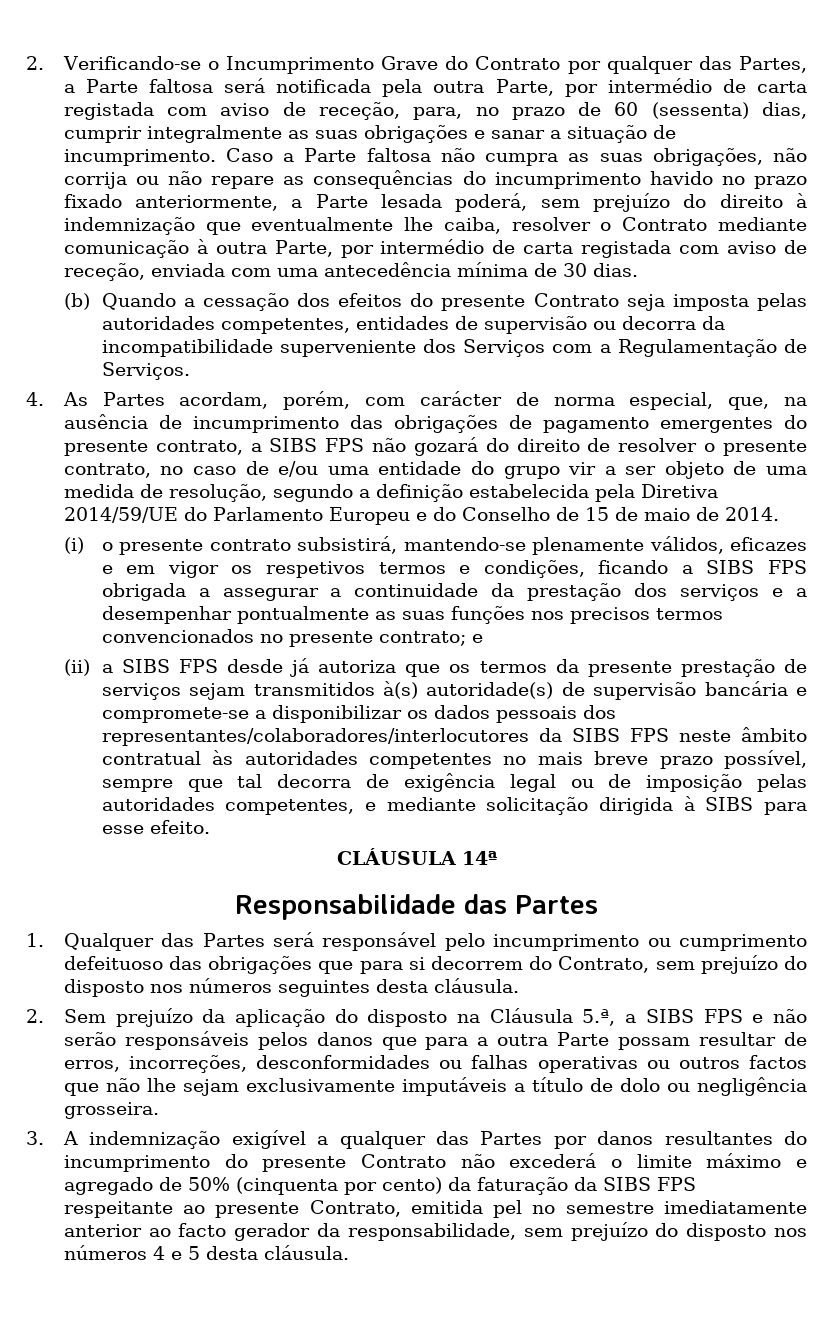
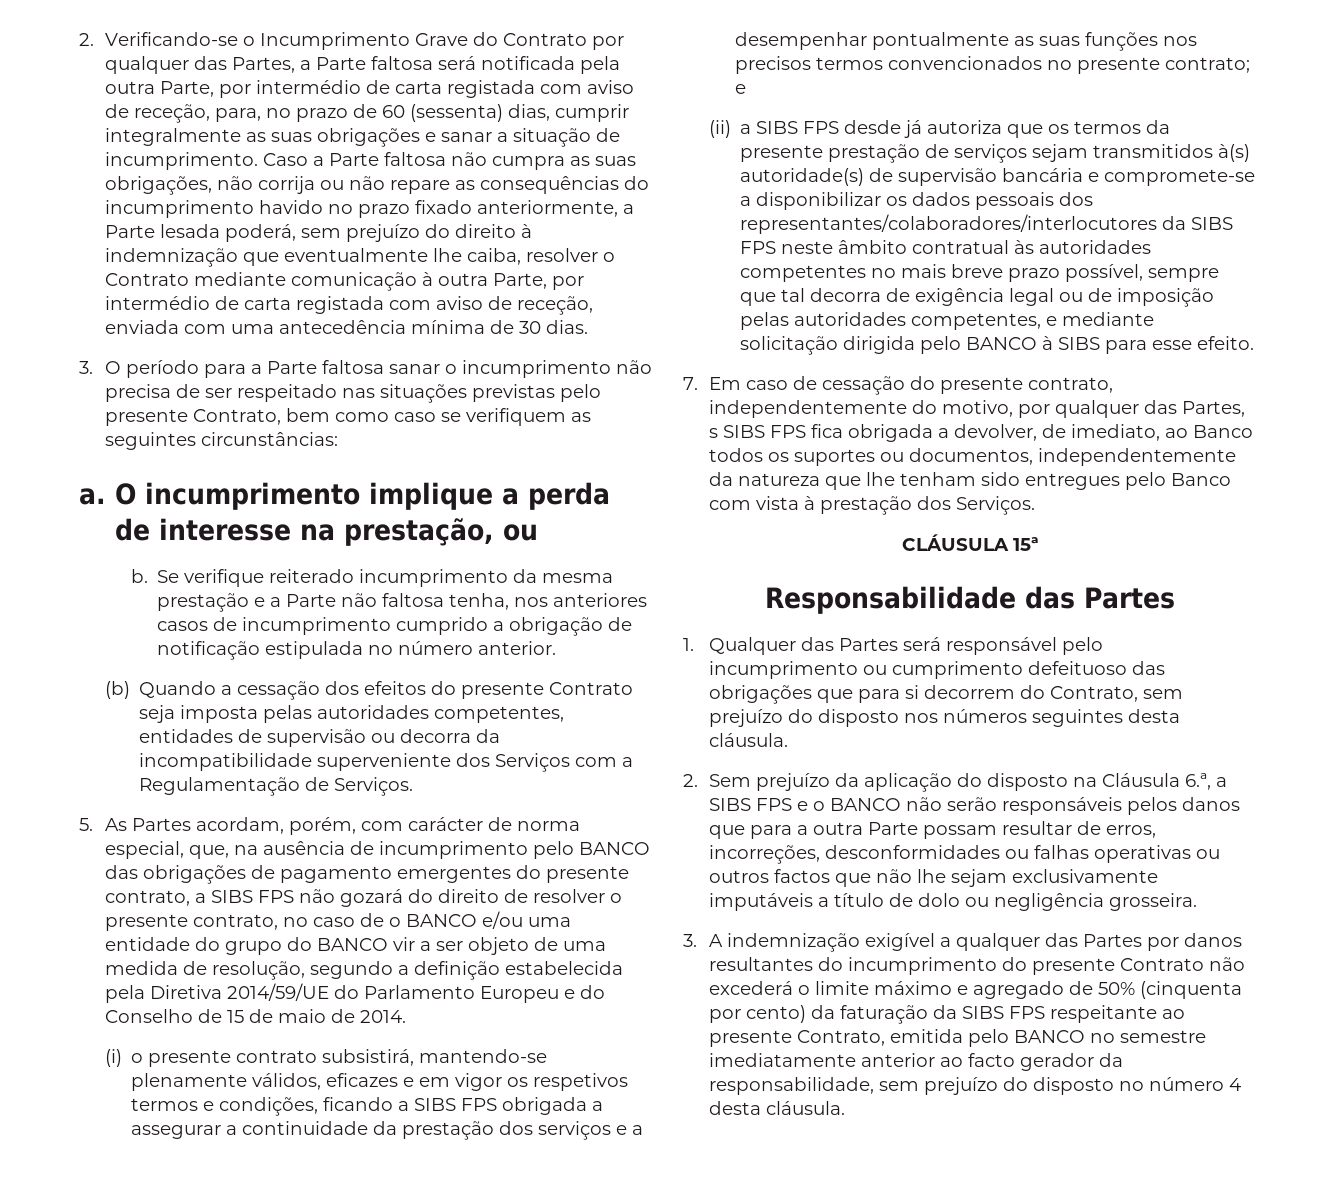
+ 3. O período para a Parte faltosa sanar o incumprimento não precisa de ser respeitado nas situações previstas pelo presente Contrato, bem como caso se verifiquem as seguintes circunstâncias:
+ a. O incumprimento implique a perda de interesse na prestação, ou
+ b. Se verifique reiterado incumprimento da mesma prestação e a Parte não faltosa tenha, nos anteriores casos de incumprimento cumprido a obrigação de notificação estipulada no número anterior.
- 4. As Partes acordam, porém, com carácter de norma especial, que, na ausência de incumprimento das obrigações de pagamento emergentes do presente contrato, a SIBS FPS não gozará do direito de resolver o presente contrato, no caso de e/ou uma entidade do grupo vir a ser objeto de uma medida de resolução, segundo a definição estabelecida pela Diretiva 2014/59/UE do Parlamento Europeu e do Conselho de 15 de maio de 2014.
+ 5. As Partes acordam, porém, com carácter de norma especial, que, na ausência de incumprimento pelo BANCO das obrigações de pagamento emergentes do presente contrato, a SIBS FPS não gozará do direito de resolver o presente contrato, no caso de o BANCO e/ou uma entidade do grupo do BANCO vir a ser objeto de uma medida de resolução, segundo a definição estabelecida pela Diretiva 2014/59/UE do Parlamento Europeu e do Conselho de 15 de maio de 2014.
- (ii) a SIBS FPS desde já autoriza que os termos da presente prestação de serviços sejam transmitidos à(s) autoridade(s) de supervisão bancária e compromete-se a disponibilizar os dados pessoais dos representantes/colaboradores/interlocutores da SIBS FPS neste âmbito contratual às autoridades competentes no mais breve prazo possível, sempre que tal decorra de exigência legal ou de imposição pelas autoridades competentes, e mediante solicitação dirigida à SIBS para esse efeito.
+ (ii) a SIBS FPS desde já autoriza que os termos da presente prestação de serviços sejam transmitidos à(s) autoridade(s) de supervisão bancária e compromete-se a disponibilizar os dados pessoais dos representantes/colaboradores/interlocutores da SIBS FPS neste âmbito contratual às autoridades competentes no mais breve prazo possível, sempre que tal decorra de exigência legal ou de imposição pelas autoridades competentes, e mediante solicitação dirigida pelo BANCO à SIBS para esse efeito.
+ 7. Em caso de cessação do presente contrato, independentemente do motivo, por qualquer das Partes, s SIBS FPS fica obrigada a devolver, de imediato, ao Banco todos os suportes ou documentos, independentemente da natureza que lhe tenham sido entregues pelo Banco com vista à prestação dos Serviços.
- CLÁUSULA 14ª
+ CLÁUSULA 15ª
- 2. Sem prejuízo da aplicação do disposto na Cláusula 5.ª, a SIBS FPS e não serão responsáveis pelos danos que para a outra Parte possam resultar de erros, incorreções, desconformidades ou falhas operativas ou outros factos que não lhe sejam exclusivamente imputáveis a título de dolo ou negligência grosseira.
+ 2. Sem prejuízo da aplicação do disposto na Cláusula 6.ª, a SIBS FPS e o BANCO não serão responsáveis pelos danos que para a outra Parte possam resultar de erros, incorreções, desconformidades ou falhas operativas ou outros factos que não lhe sejam exclusivamente imputáveis a título de dolo ou negligência grosseira.
- 3. A indemnização exigível a qualquer das Partes por danos resultantes do incumprimento do presente Contrato não excederá o limite máximo e agregado de 50% (cinquenta por cento) da faturação da SIBS FPS respeitante ao presente Contrato, emitida pel no semestre imediatamente anterior ao facto gerador da responsabilidade, sem prejuízo do disposto nos números 4 e 5 desta cláusula.
+ 3. A indemnização exigível a qualquer das Partes por danos resultantes do incumprimento do presente Contrato não excederá o limite máximo e agregado de 50% (cinquenta por cento) da faturação da SIBS FPS respeitante ao presente Contrato, emitida pelo BANCO no semestre imediatamente anterior ao facto gerador da responsabilidade, sem prejuízo do disposto no número 4 desta cláusula.

